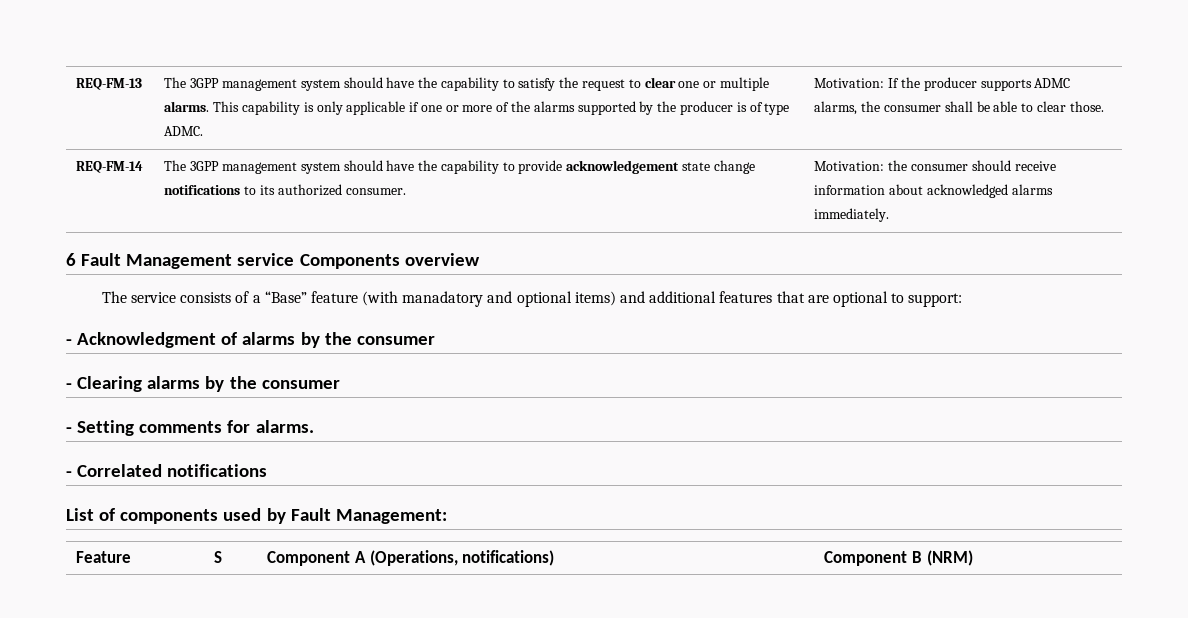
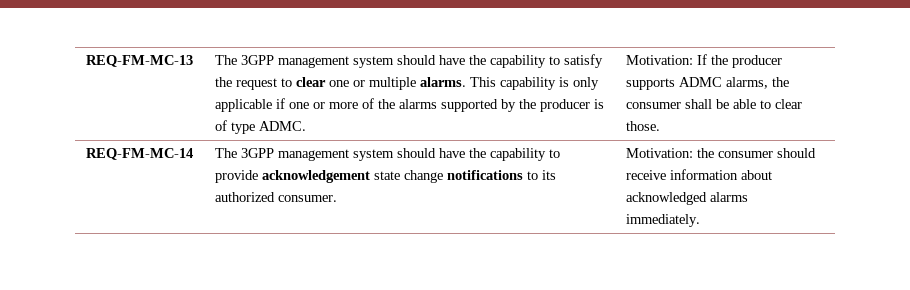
- REQ-FM-13
+ REQ-FM-MC-13
- REQ-FM-14 | The 3GPP management system should have the capability to provide acknowledgement state change notifications to its authorized consumer. | Motivation: the consumer should receive information about acknowledged alarms immediately.
+ REQ-FM-MC-14 | The 3GPP management system should have the capability to provide acknowledgement state change notifications to its authorized consumer. | Motivation: the consumer should receive information about acknowledged alarms immediately.
- 6 Fault Management service Components overview
- The service consists of a “Base” feature (with manadatory and optional items) and additional features that are optional to support:
- - Acknowledgment of alarms by the consumer
- - Clearing alarms by the consumer
- - Setting comments for alarms.
- - Correlated notifications
- List of components used by Fault Management:
- Feature | S | Component A (Operations, notifications) | Component B (NRM)

